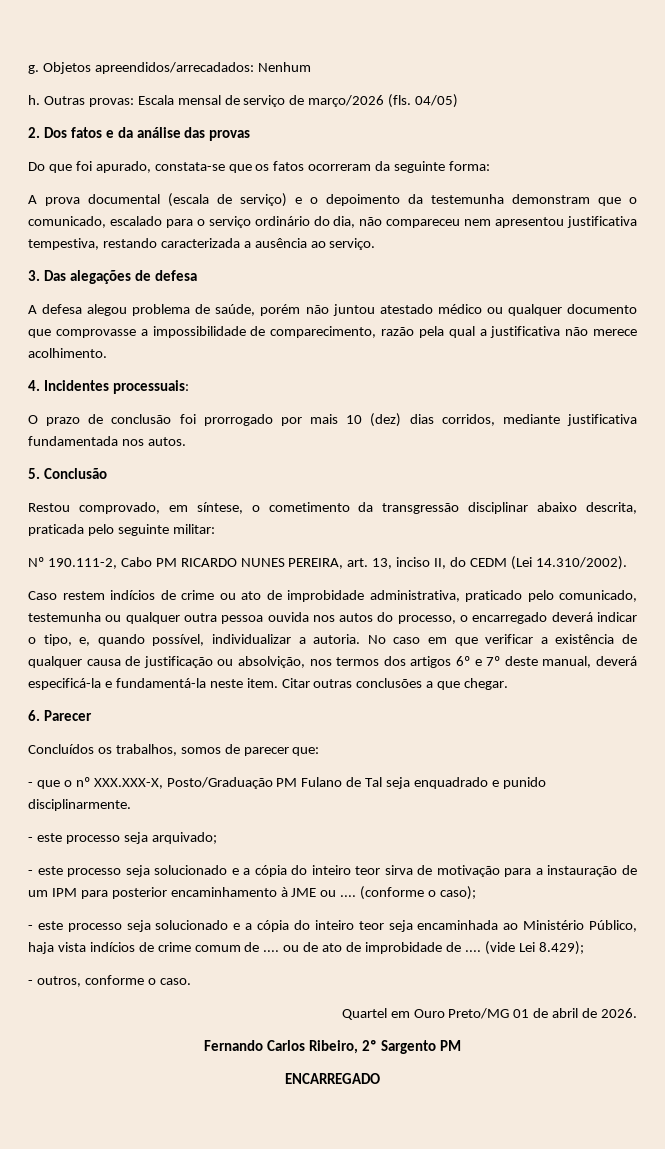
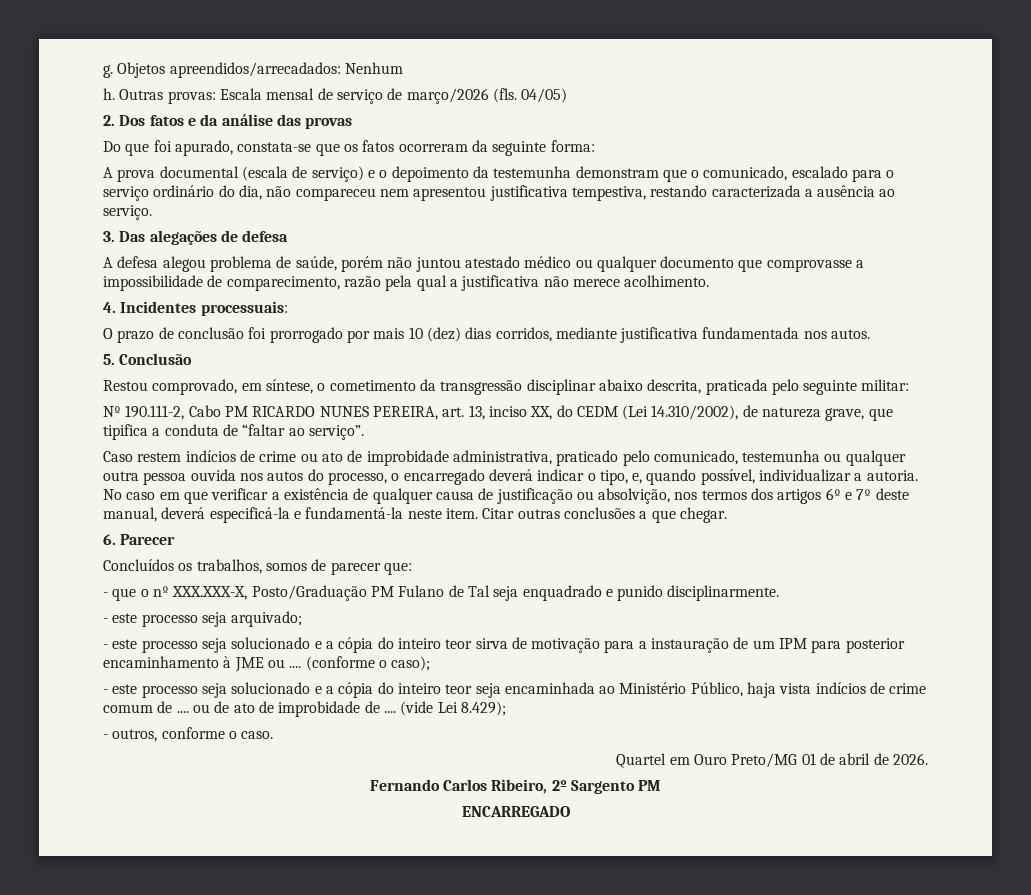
- Nº 190.111-2, Cabo PM RICARDO NUNES PEREIRA, art. 13, inciso II, do CEDM (Lei 14.310/2002).
+ Nº 190.111-2, Cabo PM RICARDO NUNES PEREIRA, art. 13, inciso XX, do CEDM (Lei 14.310/2002), de natureza grave, que tipifica a conduta de “faltar ao serviço”.

